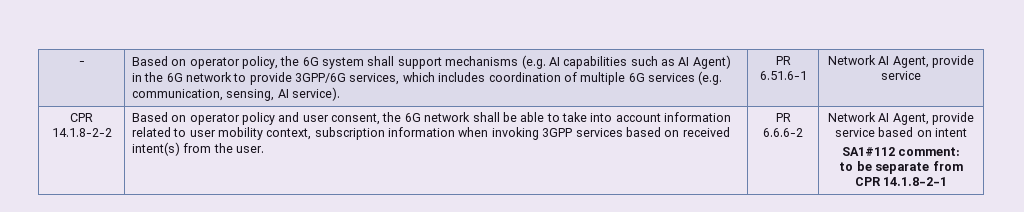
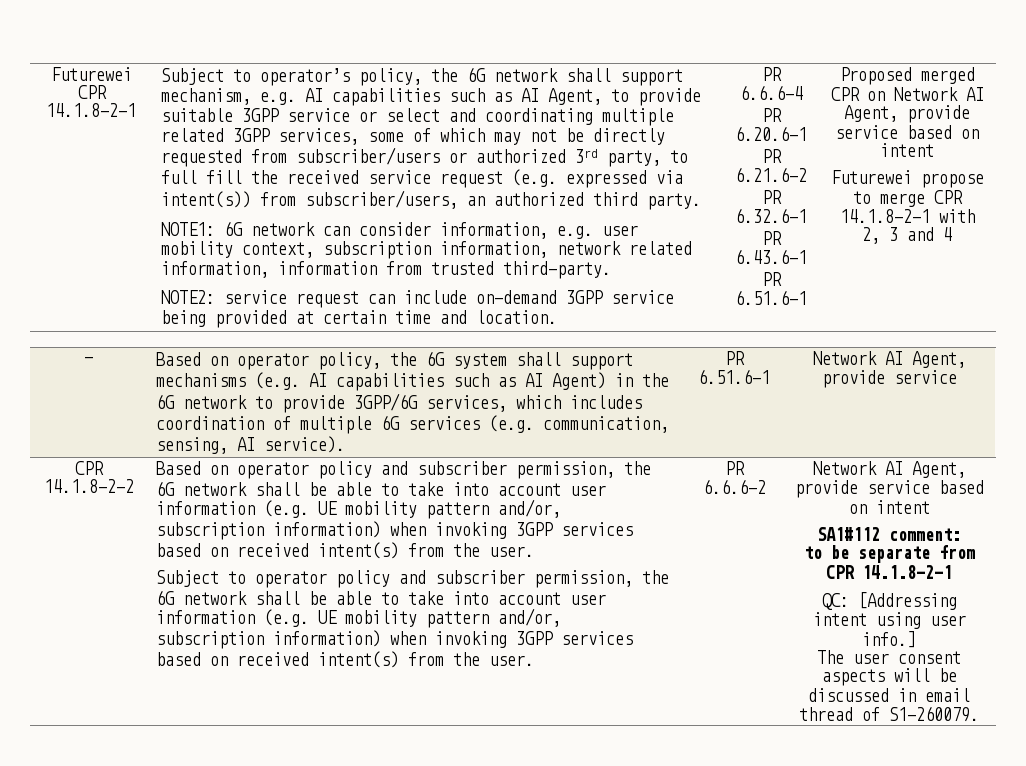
+ Futurewei CPR 14.1.8-2-1 | Subject to operator’s policy, the 6G network shall support mechanism, e.g. AI capabilities such as AI Agent, to provide suitable 3GPP service or select and coordinating multiple related 3GPP services, some of which may not be directly requested from subscriber/users or authorized 3rd party, to full fill the received service request (e.g. expressed via intent(s)) from subscriber/users, an authorized third party.
+ NOTE1: 6G network can consider information, e.g. user mobility context, subscription information, network related information, information from trusted third-party.
+ NOTE2: service request can include on-demand 3GPP service being provided at certain time and location. | PR 6.6.6-4
+ PR 6.20.6-1
+ PR 6.21.6-2
+ PR 6.32.6-1
+ PR 6.43.6-1
+ PR 6.51.6-1 | Proposed merged CPR on Network AI Agent, provide service based on intent
+ Futurewei propose to merge CPR 14.1.8-2-1 with 2, 3 and 4
- Based on operator policy and user consent, the 6G network shall be able to take into account information related to user mobility context, subscription information when invoking 3GPP services based on received intent(s) from the user.
+ Based on operator policy and subscriber permission, the 6G network shall be able to take into account user information (e.g. UE mobility pattern and/or, subscription information) when invoking 3GPP services based on received intent(s) from the user.
+ Subject to operator policy and subscriber permission, the 6G network shall be able to take into account user information (e.g. UE mobility pattern and/or, subscription information) when invoking 3GPP services based on received intent(s) from the user.
+ QC: [Addressing intent using user info.]
+ The user consent aspects will be discussed in email thread of S1-260079.

